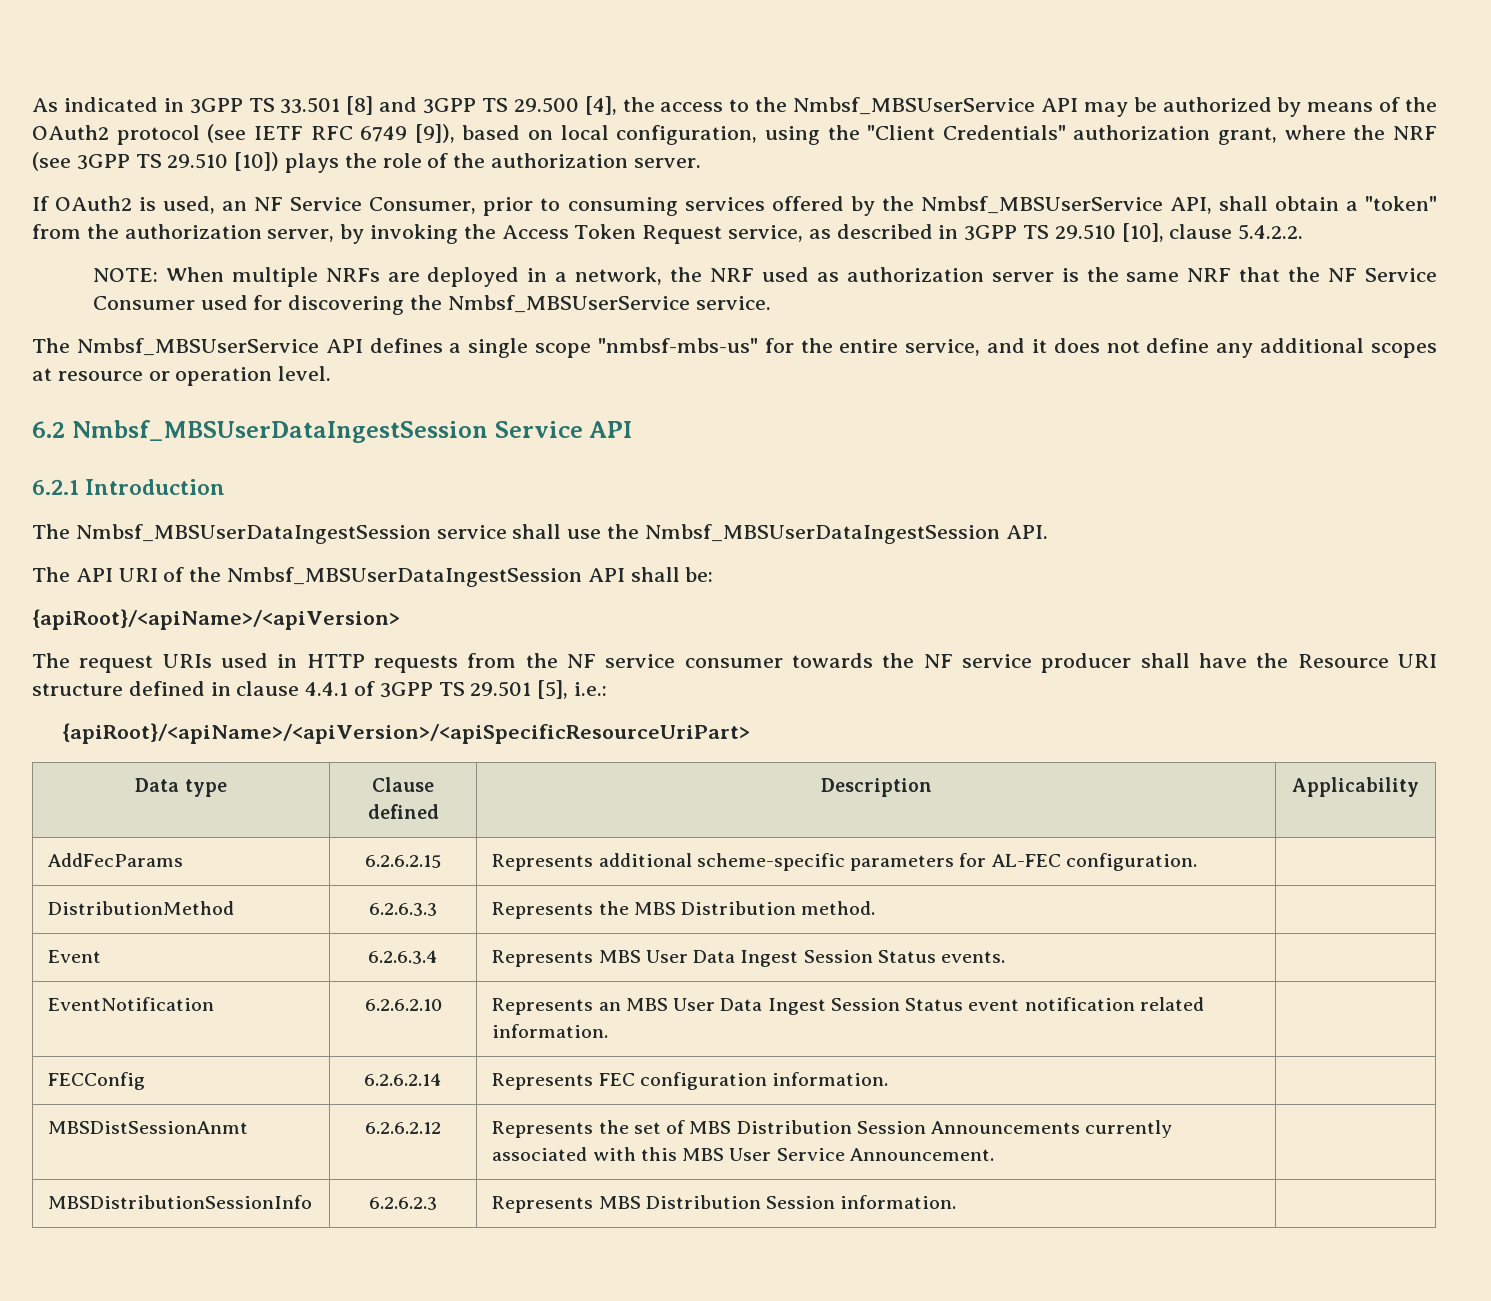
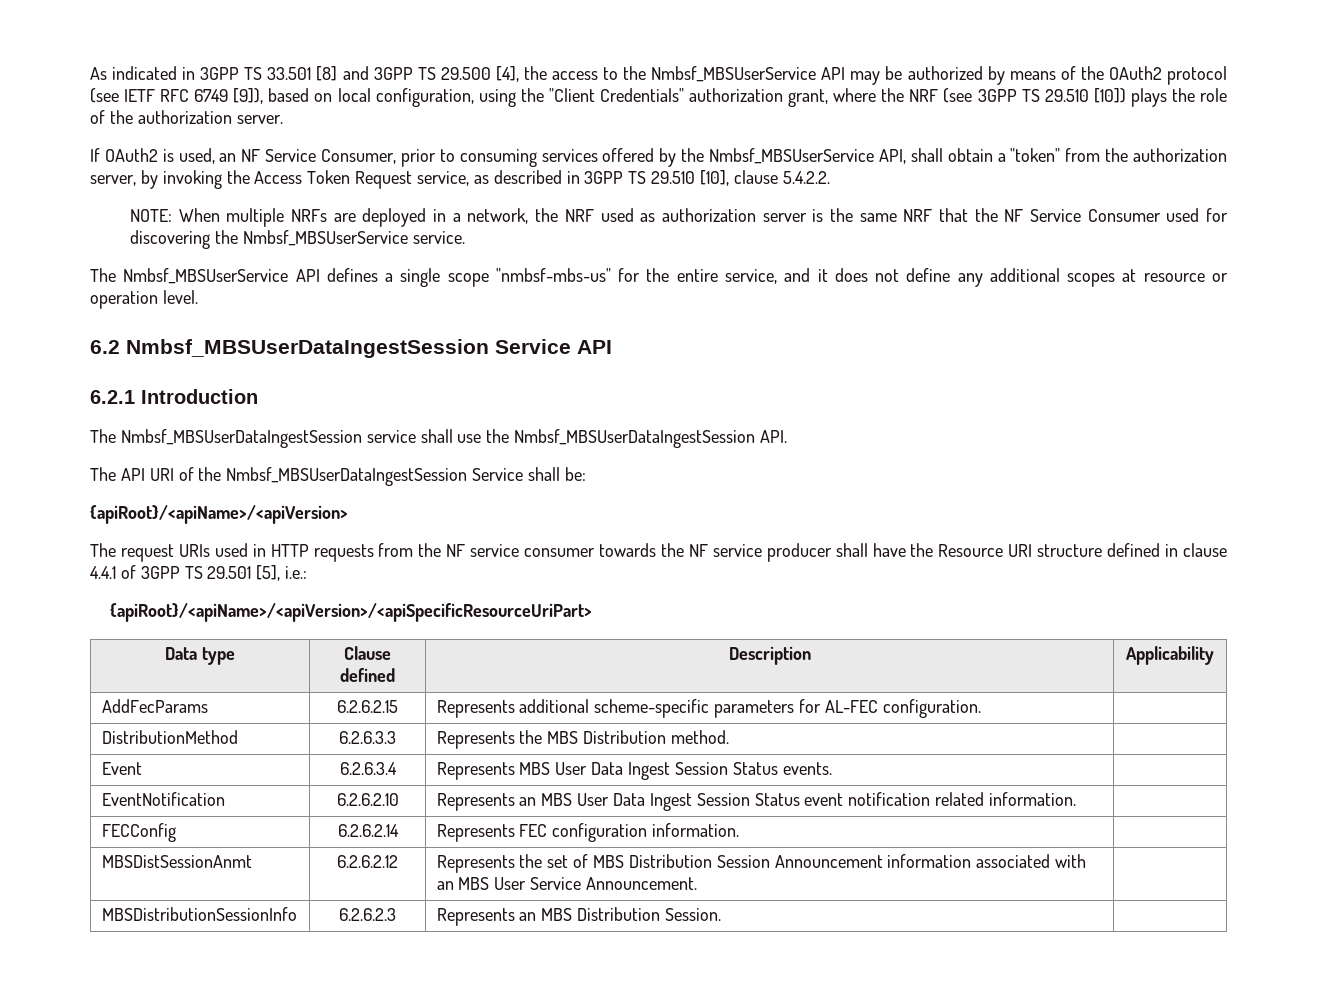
- The API URI of the Nmbsf_MBSUserDataIngestSession API shall be:
+ The API URI of the Nmbsf_MBSUserDataIngestSession Service shall be:
- MBSDistSessionAnmt | 6.2.6.2.12 | Represents the set of MBS Distribution Session Announcements currently associated with this MBS User Service Announcement. |
+ MBSDistSessionAnmt | 6.2.6.2.12 | Represents the set of MBS Distribution Session Announcement information associated with an MBS User Service Announcement. |
- MBSDistributionSessionInfo | 6.2.6.2.3 | Represents MBS Distribution Session information. |
+ MBSDistributionSessionInfo | 6.2.6.2.3 | Represents an MBS Distribution Session. |

